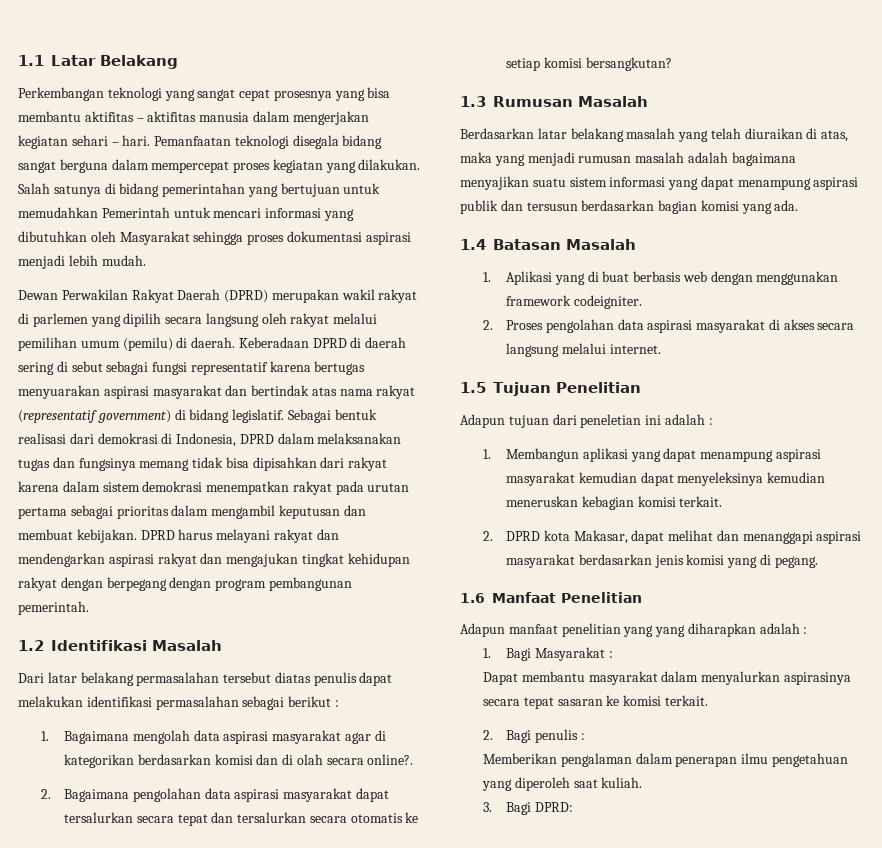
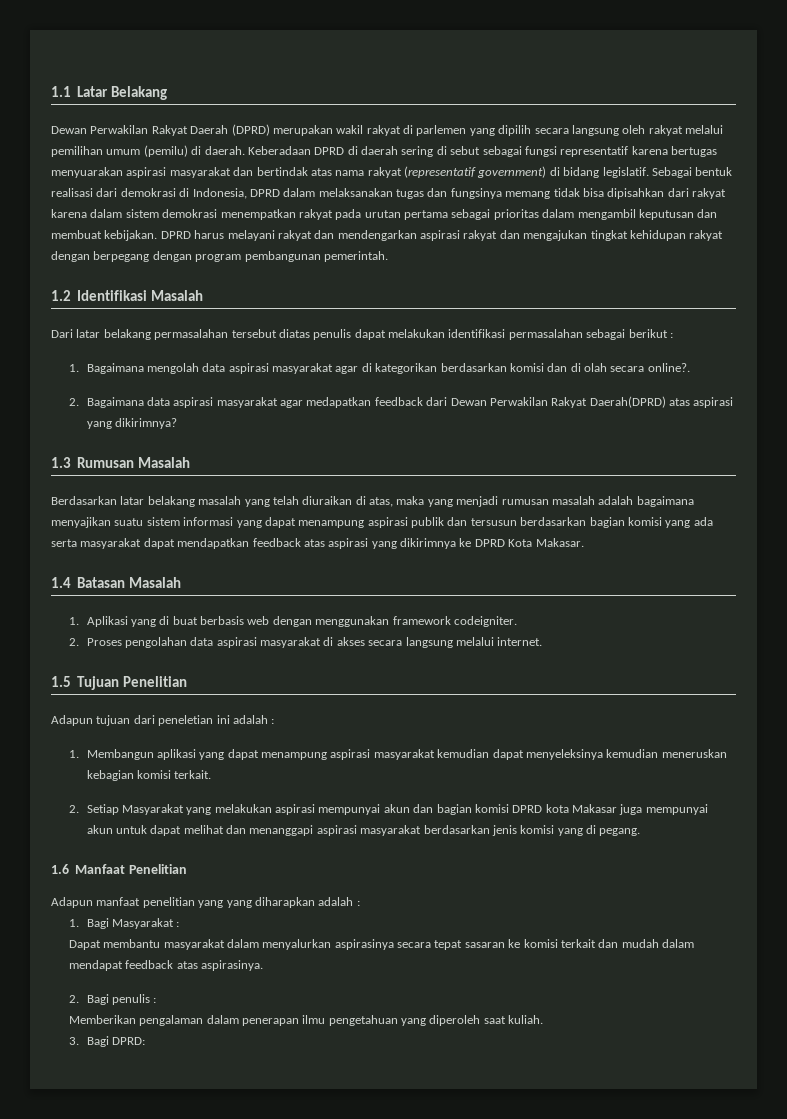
- Perkembangan teknologi yang sangat cepat prosesnya yang bisa membantu aktifitas – aktifitas manusia dalam mengerjakan kegiatan sehari – hari. Pemanfaatan teknologi disegala bidang sangat berguna dalam mempercepat proses kegiatan yang dilakukan. Salah satunya di bidang pemerintahan yang bertujuan untuk memudahkan Pemerintah untuk mencari informasi yang dibutuhkan oleh Masyarakat sehingga proses dokumentasi aspirasi menjadi lebih mudah.
- 2. Bagaimana pengolahan data aspirasi masyarakat dapat tersalurkan secara tepat dan tersalurkan secara otomatis ke setiap komisi bersangkutan?
+ 2. Bagaimana data aspirasi masyarakat agar medapatkan feedback dari Dewan Perwakilan Rakyat Daerah(DPRD) atas aspirasi yang dikirimnya?
- Berdasarkan latar belakang masalah yang telah diuraikan di atas, maka yang menjadi rumusan masalah adalah bagaimana menyajikan suatu sistem informasi yang dapat menampung aspirasi publik dan tersusun berdasarkan bagian komisi yang ada.
+ Berdasarkan latar belakang masalah yang telah diuraikan di atas, maka yang menjadi rumusan masalah adalah bagaimana menyajikan suatu sistem informasi yang dapat menampung aspirasi publik dan tersusun berdasarkan bagian komisi yang ada serta masyarakat dapat mendapatkan feedback atas aspirasi yang dikirimnya ke DPRD Kota Makasar.
- 2. DPRD kota Makasar, dapat melihat dan menanggapi aspirasi masyarakat berdasarkan jenis komisi yang di pegang.
+ 2. Setiap Masyarakat yang melakukan aspirasi mempunyai akun dan bagian komisi DPRD kota Makasar juga mempunyai akun untuk dapat melihat dan menanggapi aspirasi masyarakat berdasarkan jenis komisi yang di pegang.
- Dapat membantu masyarakat dalam menyalurkan aspirasinya secara tepat sasaran ke komisi terkait.
+ Dapat membantu masyarakat dalam menyalurkan aspirasinya secara tepat sasaran ke komisi terkait dan mudah dalam mendapat feedback atas aspirasinya.

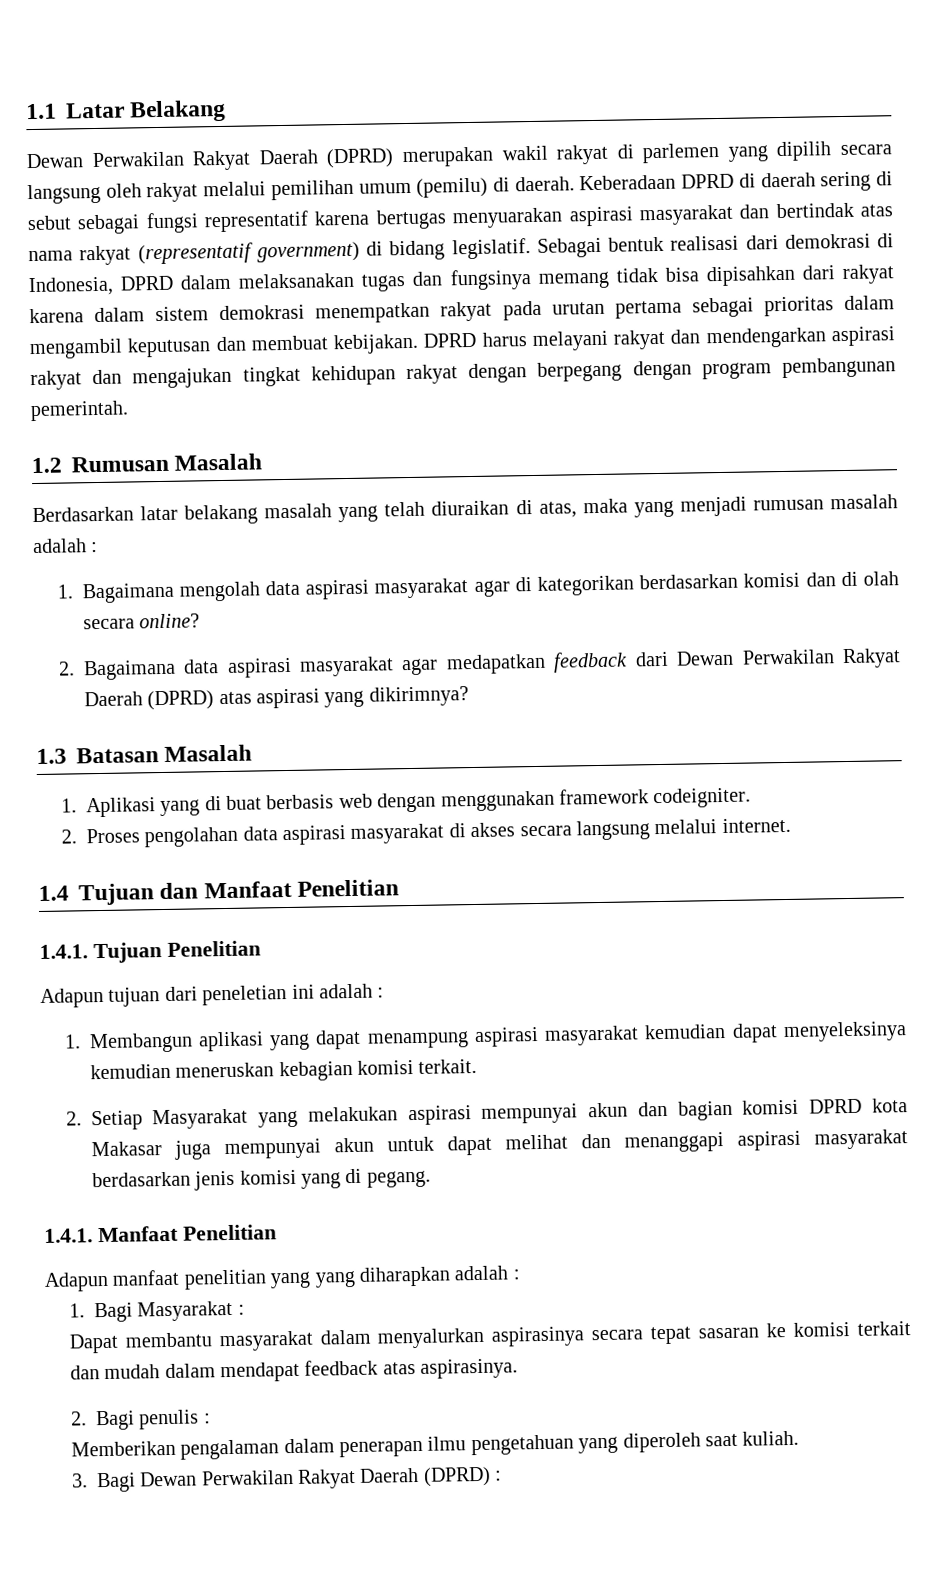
- 1.2 Identifikasi Masalah
- Dari latar belakang permasalahan tersebut diatas penulis dapat melakukan identifikasi permasalahan sebagai berikut :
- 1. Bagaimana mengolah data aspirasi masyarakat agar di kategorikan berdasarkan komisi dan di olah secara online?.
- 2. Bagaimana data aspirasi masyarakat agar medapatkan feedback dari Dewan Perwakilan Rakyat Daerah(DPRD) atas aspirasi yang dikirimnya?
- 1.3 Rumusan Masalah
+ 1.2 Rumusan Masalah
- Berdasarkan latar belakang masalah yang telah diuraikan di atas, maka yang menjadi rumusan masalah adalah bagaimana menyajikan suatu sistem informasi yang dapat menampung aspirasi publik dan tersusun berdasarkan bagian komisi yang ada serta masyarakat dapat mendapatkan feedback atas aspirasi yang dikirimnya ke DPRD Kota Makasar.
- 1.4 Batasan Masalah
+ Berdasarkan latar belakang masalah yang telah diuraikan di atas, maka yang menjadi rumusan masalah adalah :
+ 1. Bagaimana mengolah data aspirasi masyarakat agar di kategorikan berdasarkan komisi dan di olah secara online?
+ 2. Bagaimana data aspirasi masyarakat agar medapatkan feedback dari Dewan Perwakilan Rakyat Daerah (DPRD) atas aspirasi yang dikirimnya?
+ 1.3 Batasan Masalah
- 1.5 Tujuan Penelitian
+ 1.4 Tujuan dan Manfaat Penelitian
+ 1.4.1. Tujuan Penelitian
- 1.6 Manfaat Penelitian
+ 1.4.1. Manfaat Penelitian
- 3. Bagi DPRD:
+ 3. Bagi Dewan Perwakilan Rakyat Daerah (DPRD) :

